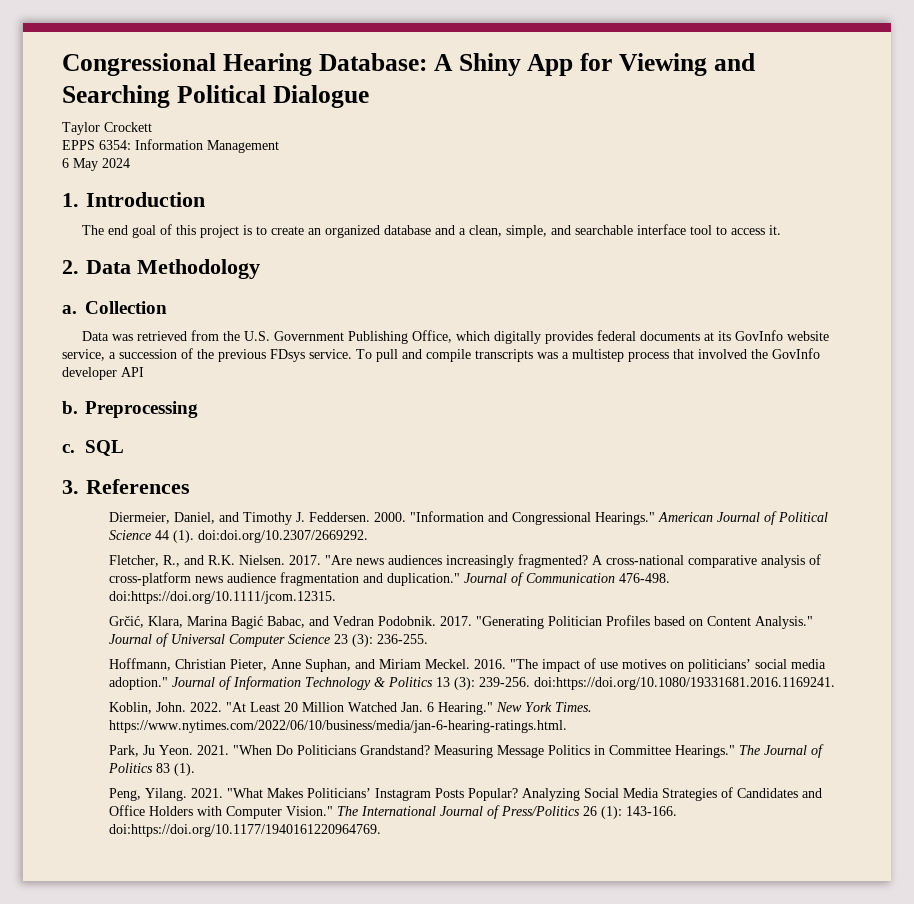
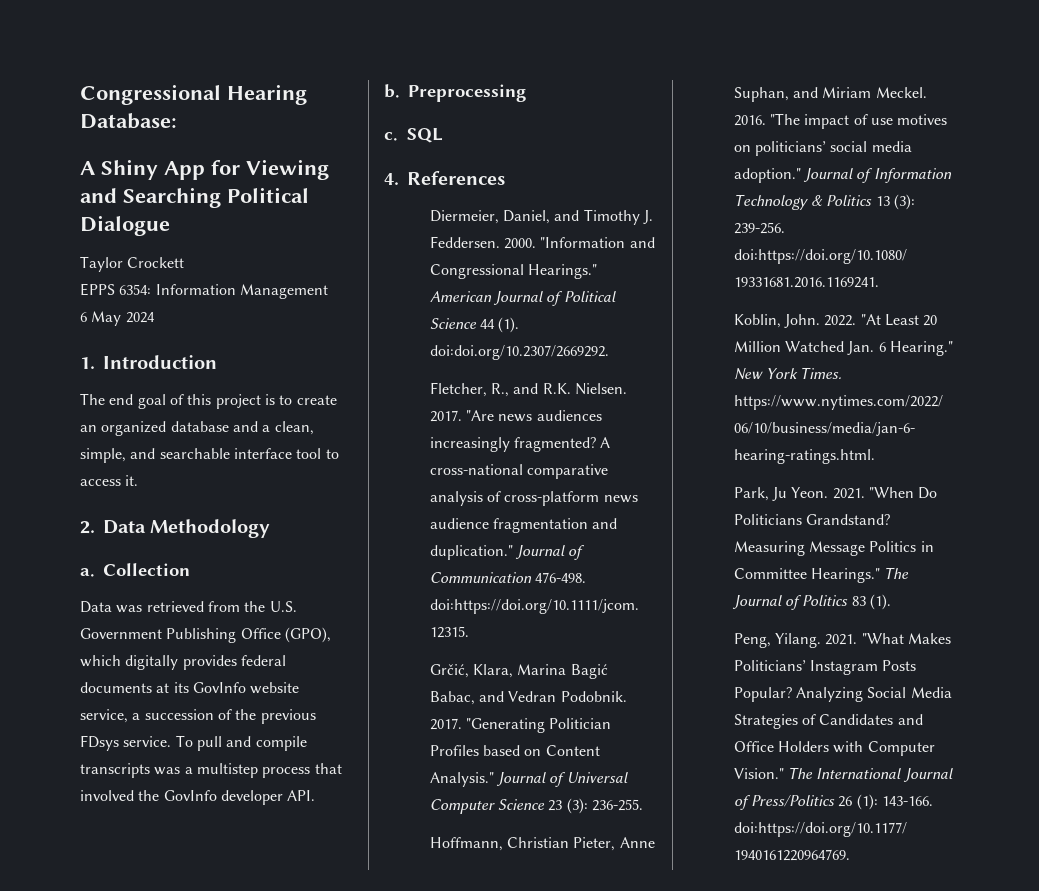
- Congressional Hearing Database: A Shiny App for Viewing and Searching Political Dialogue
+ Congressional Hearing Database:
+ A Shiny App for Viewing and Searching Political Dialogue
- Data was retrieved from the U.S. Government Publishing Office, which digitally provides federal documents at its GovInfo website service, a succession of the previous FDsys service.
+ Data was retrieved from the U.S. Government Publishing Office (GPO), which digitally provides federal documents at its GovInfo website service, a succession of the previous FDsys service.
- To pull and compile transcripts was a multistep process that involved the GovInfo developer API
+ To pull and compile transcripts was a multistep process that involved the GovInfo developer API.
- 3. References
+ 4. References

